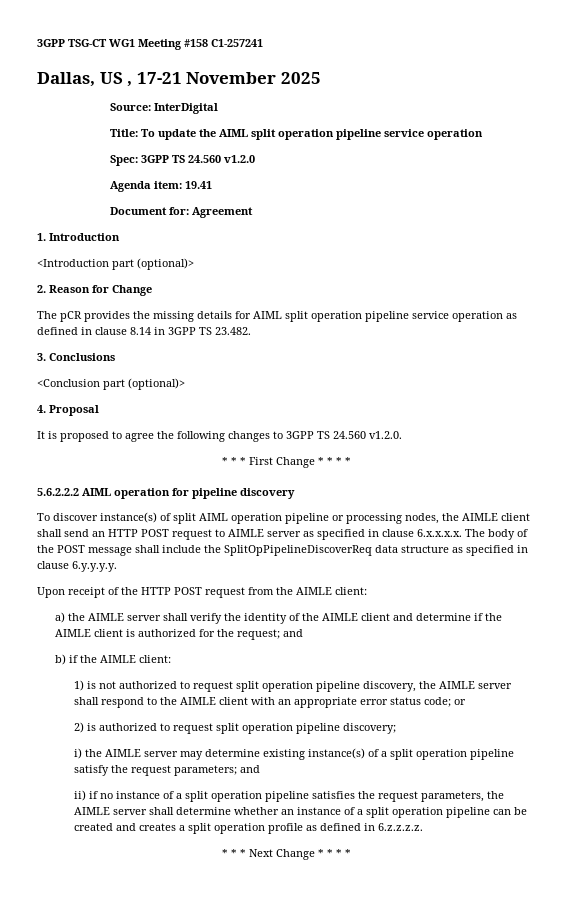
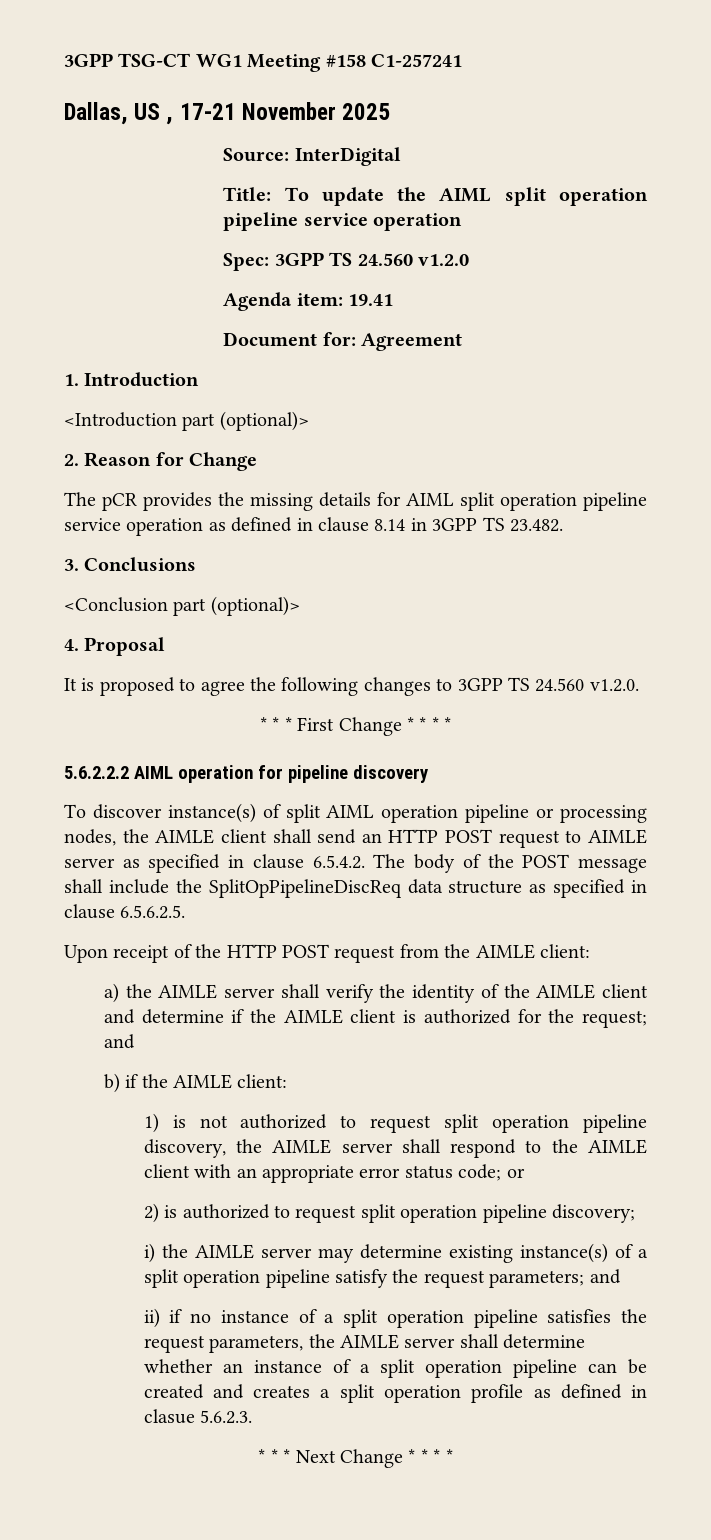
- To discover instance(s) of split AIML operation pipeline or processing nodes, the AIMLE client shall send an HTTP POST request to AIMLE server as specified in clause 6.x.x.x.x. The body of the POST message shall include the SplitOpPipelineDiscoverReq data structure as specified in clause 6.y.y.y.y.
+ To discover instance(s) of split AIML operation pipeline or processing nodes, the AIMLE client shall send an HTTP POST request to AIMLE server as specified in clause 6.5.4.2. The body of the POST message shall include the SplitOpPipelineDiscReq data structure as specified in clause 6.5.6.2.5.
- ii) if no instance of a split operation pipeline satisfies the request parameters, the AIMLE server shall determine whether an instance of a split operation pipeline can be created and creates a split operation profile as defined in 6.z.z.z.z.
+ ii) if no instance of a split operation pipeline satisfies the request parameters, the AIMLE server shall determine whether an instance of a split operation pipeline can be created and creates a split operation profile as defined in clasue 5.6.2.3.

